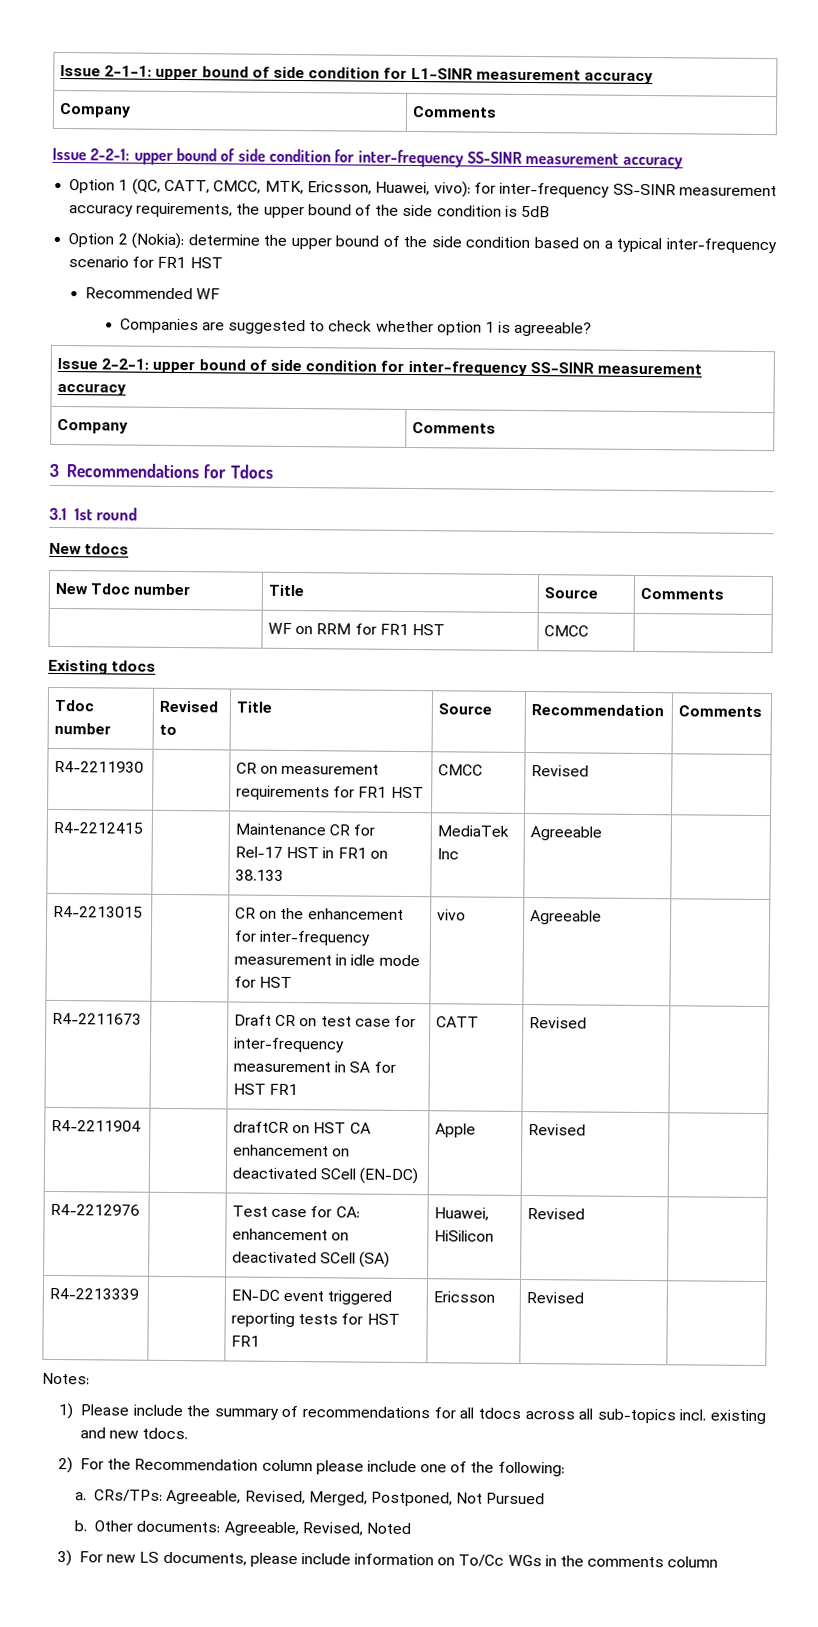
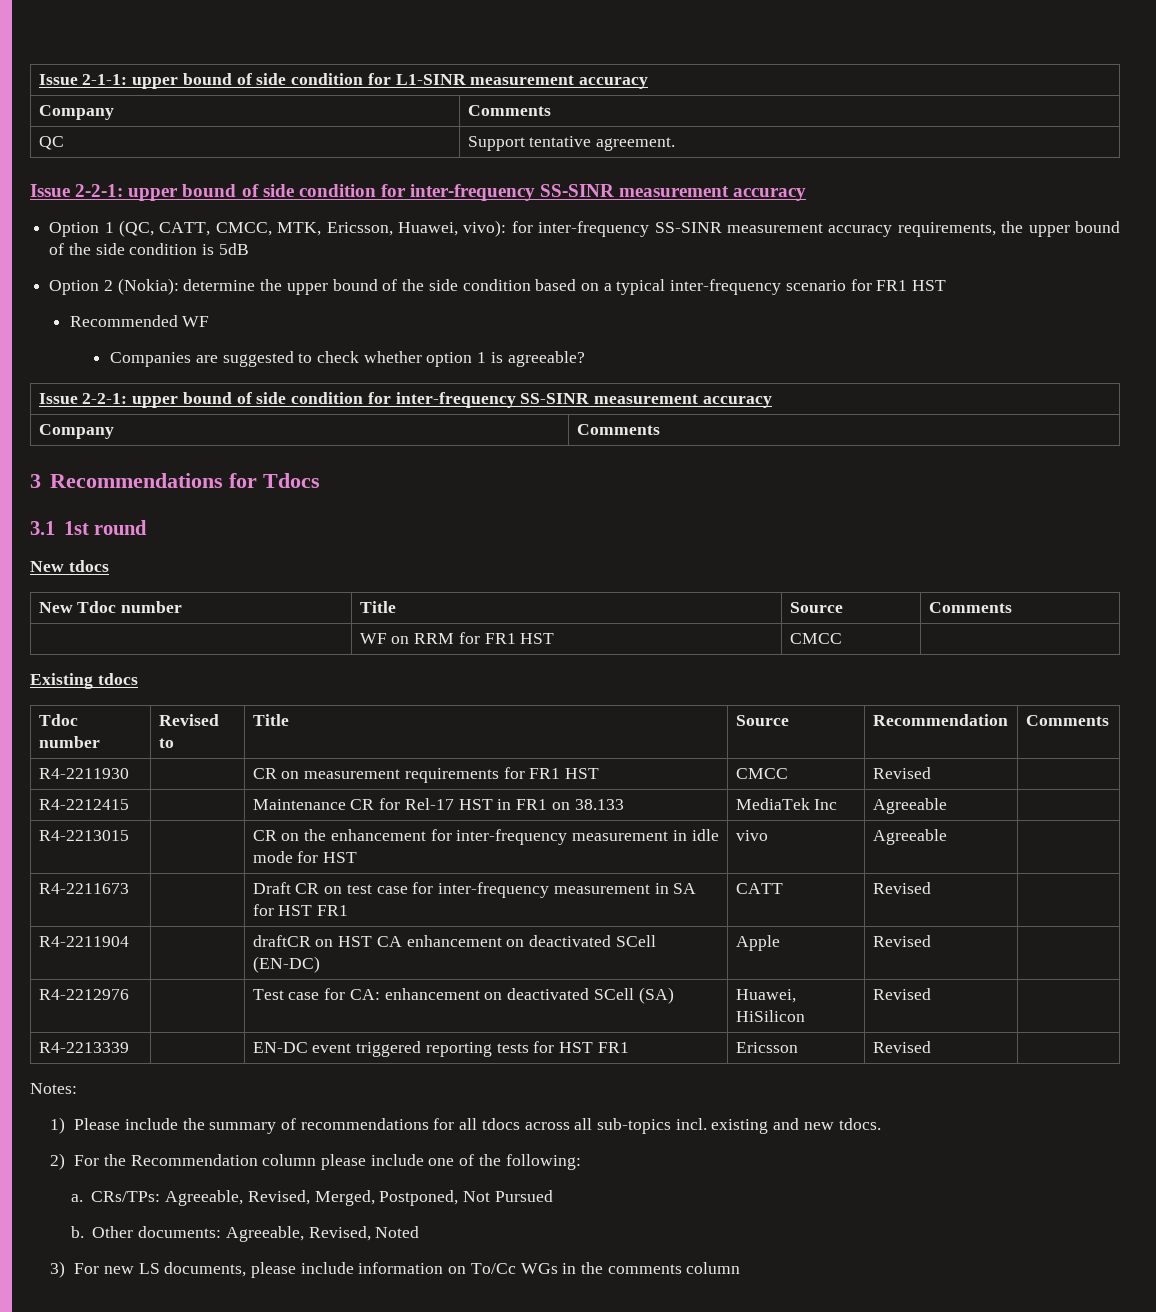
+ QC | Support tentative agreement.

